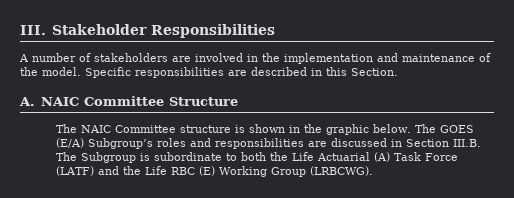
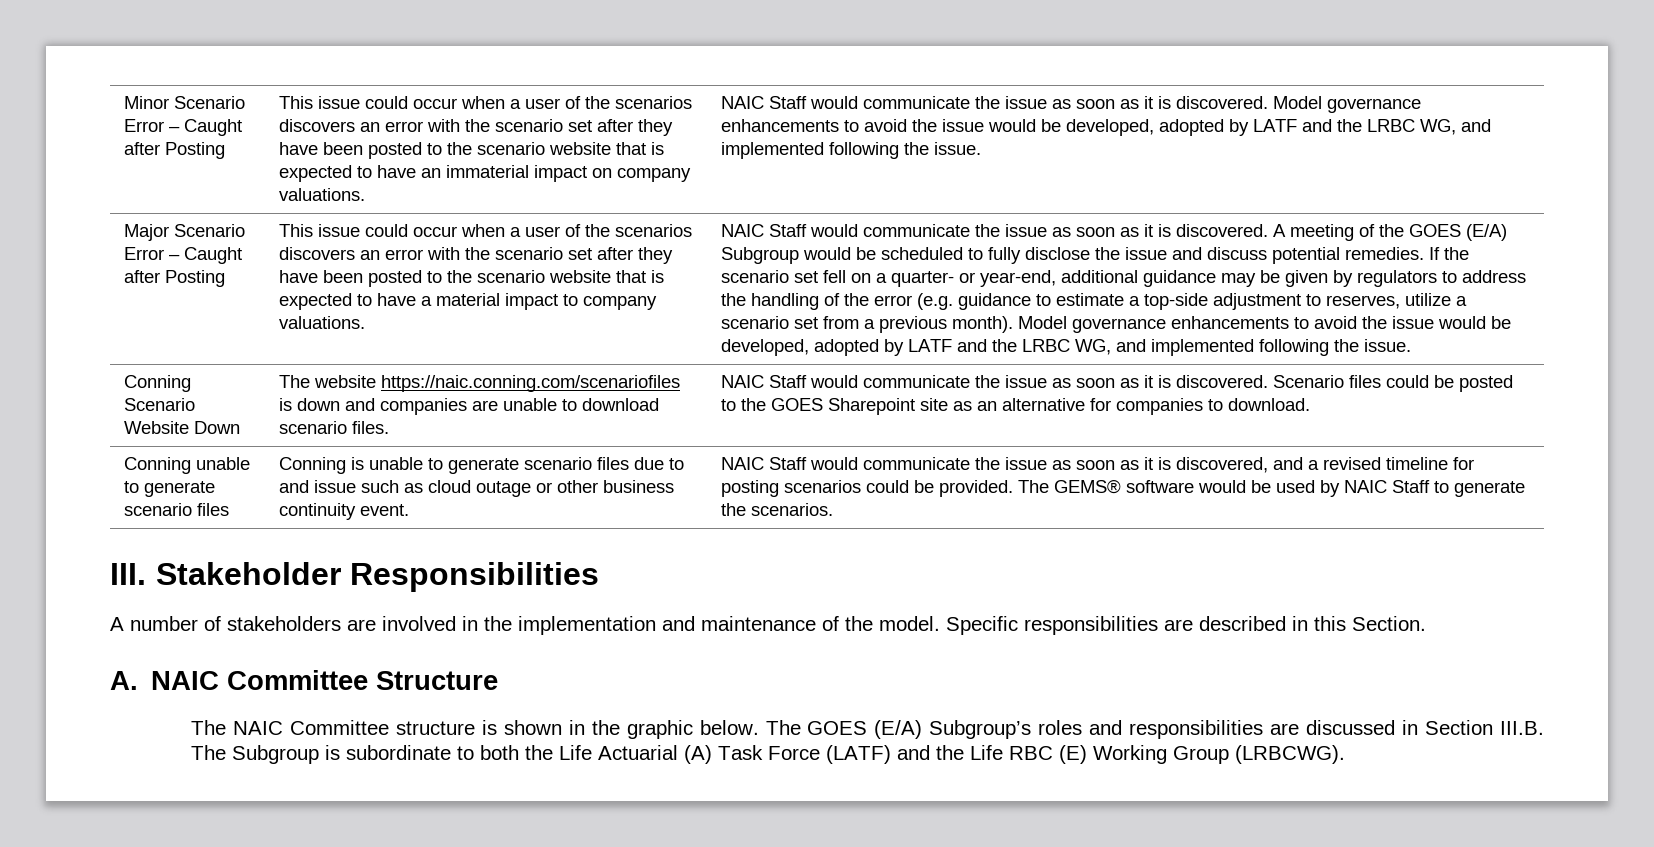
+ Minor Scenario Error – Caught after Posting | This issue could occur when a user of the scenarios discovers an error with the scenario set after they have been posted to the scenario website that is expected to have an immaterial impact on company valuations. | NAIC Staff would communicate the issue as soon as it is discovered. Model governance enhancements to avoid the issue would be developed, adopted by LATF and the LRBC WG, and implemented following the issue.
+ Major Scenario Error – Caught after Posting | This issue could occur when a user of the scenarios discovers an error with the scenario set after they have been posted to the scenario website that is expected to have a material impact to company valuations. | NAIC Staff would communicate the issue as soon as it is discovered. A meeting of the GOES (E/A) Subgroup would be scheduled to fully disclose the issue and discuss potential remedies. If the scenario set fell on a quarter- or year-end, additional guidance may be given by regulators to address the handling of the error (e.g. guidance to estimate a top-side adjustment to reserves, utilize a scenario set from a previous month). Model governance enhancements to avoid the issue would be developed, adopted by LATF and the LRBC WG, and implemented following the issue.
+ Conning Scenario Website Down | The website https://naic.conning.com/scenariofiles is down and companies are unable to download scenario files. | NAIC Staff would communicate the issue as soon as it is discovered. Scenario files could be posted to the GOES Sharepoint site as an alternative for companies to download.
+ Conning unable to generate scenario files | Conning is unable to generate scenario files due to and issue such as cloud outage or other business continuity event. | NAIC Staff would communicate the issue as soon as it is discovered, and a revised timeline for posting scenarios could be provided. The GEMS® software would be used by NAIC Staff to generate the scenarios.

